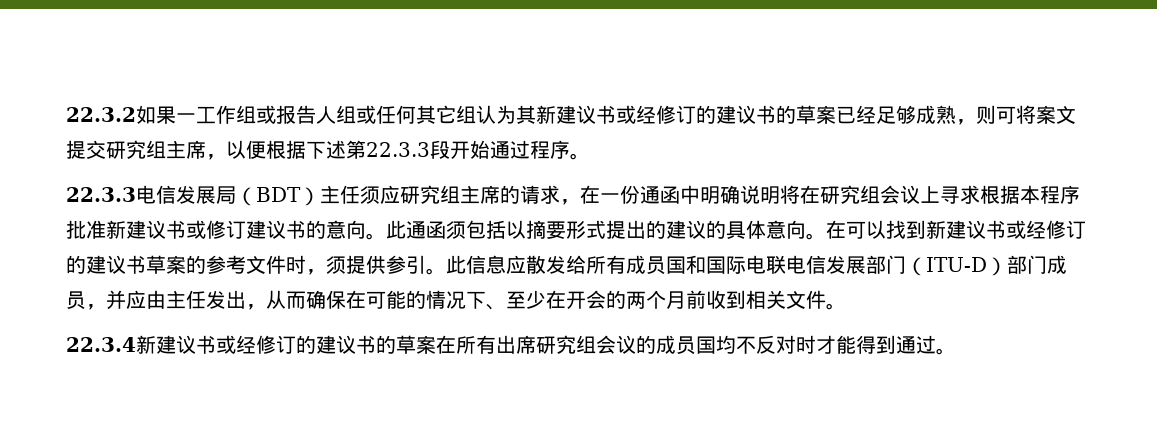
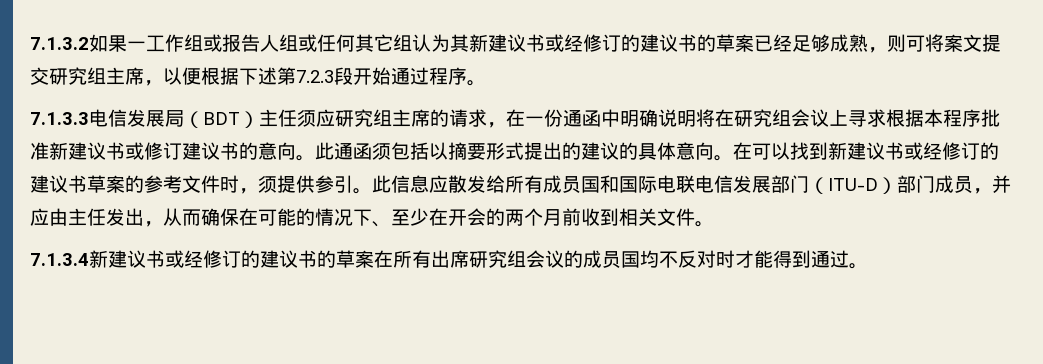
- 22.3.2如果一工作组或报告人组或任何其它组认为其新建议书或经修订的建议书的草案已经足够成熟，则可将案文提交研究组主席，以便根据下述第22.3.3段开始通过程序。
+ 7.1.3.2如果一工作组或报告人组或任何其它组认为其新建议书或经修订的建议书的草案已经足够成熟，则可将案文提交研究组主席，以便根据下述第7.2.3段开始通过程序。
- 22.3.3电信发展局（BDT）主任须应研究组主席的请求，在一份通函中明确说明将在研究组会议上寻求根据本程序批准新建议书或修订建议书的意向。
+ 7.1.3.3电信发展局（BDT）主任须应研究组主席的请求，在一份通函中明确说明将在研究组会议上寻求根据本程序批准新建议书或修订建议书的意向。
- 22.3.4新建议书或经修订的建议书的草案在所有出席研究组会议的成员国均不反对时才能得到通过。
+ 7.1.3.4新建议书或经修订的建议书的草案在所有出席研究组会议的成员国均不反对时才能得到通过。

